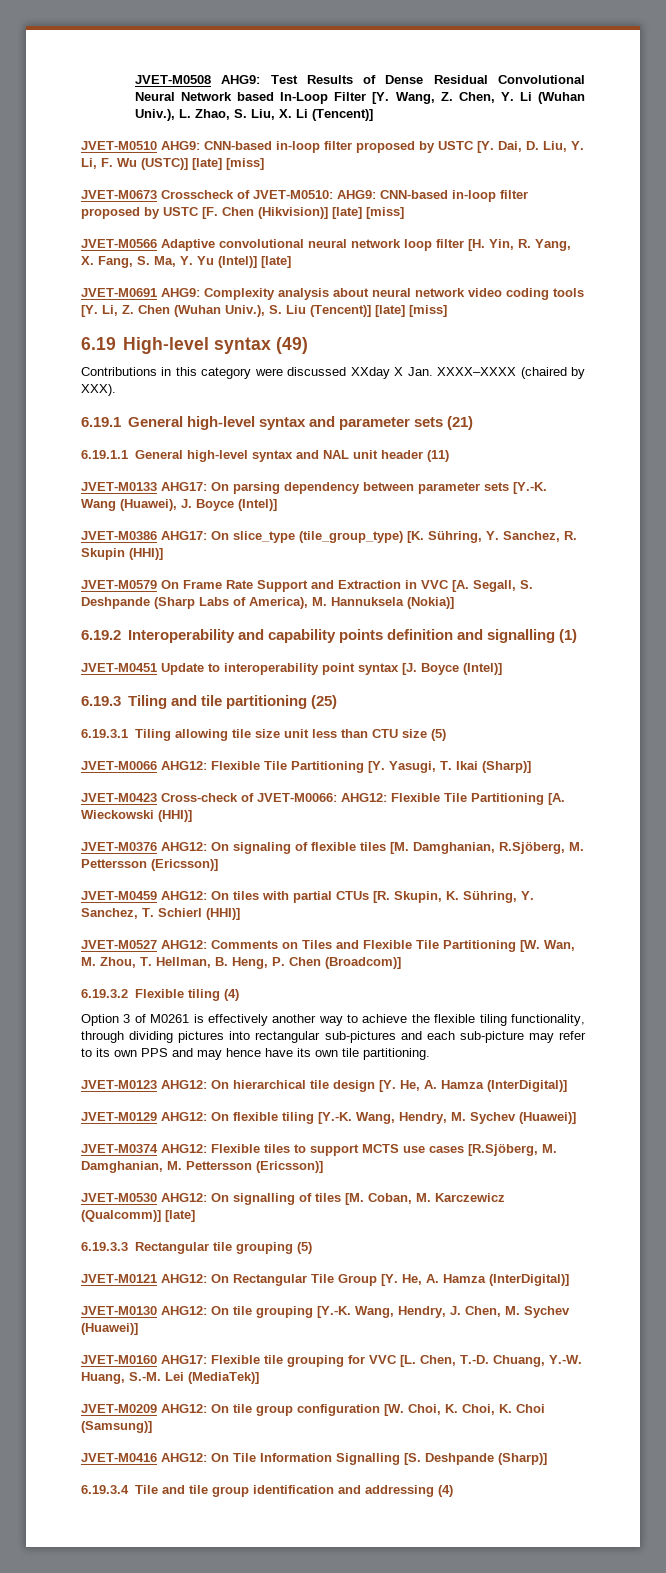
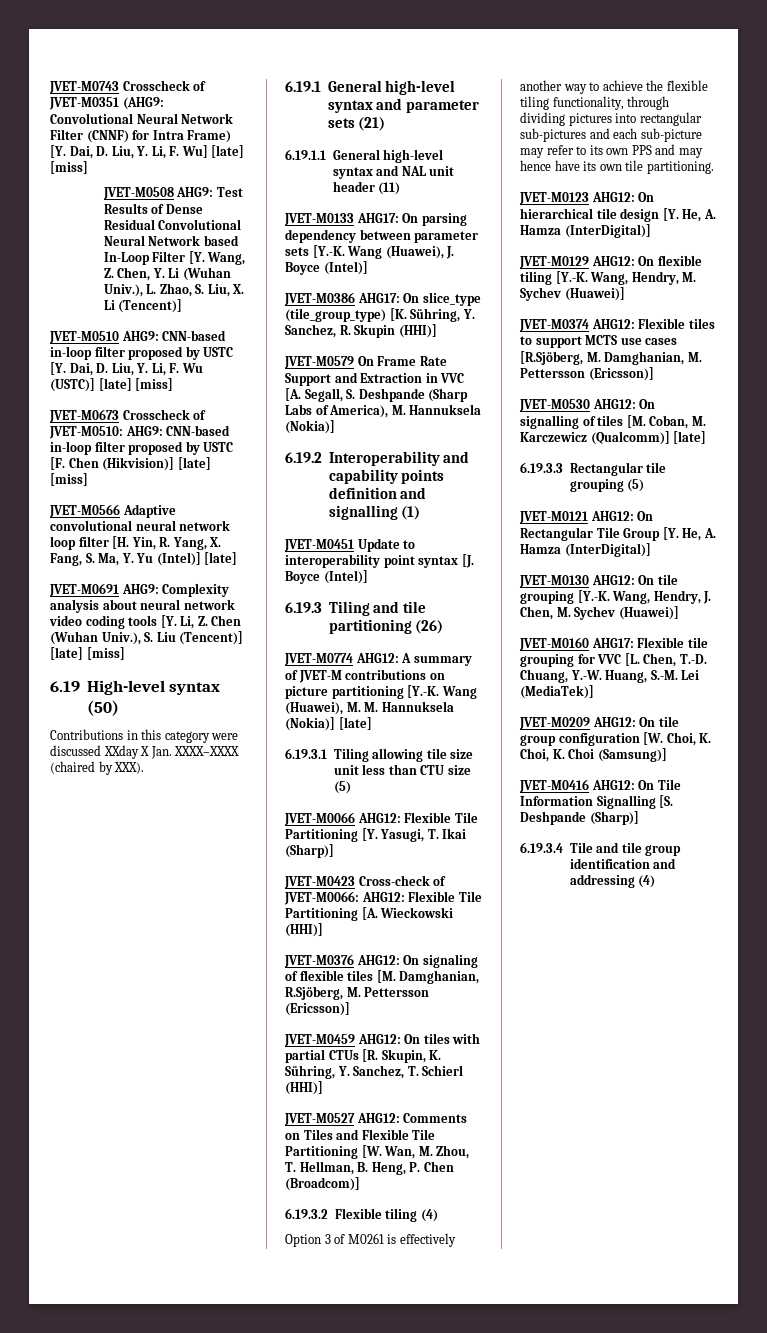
+ JVET-M0743 Crosscheck of JVET-M0351 (AHG9: Convolutional Neural Network Filter (CNNF) for Intra Frame) [Y. Dai, D. Liu, Y. Li, F. Wu] [late] [miss]
- 6.19 High-level syntax (49)
+ 6.19 High-level syntax (50)
- 6.19.3 Tiling and tile partitioning (25)
+ 6.19.3 Tiling and tile partitioning (26)
+ JVET-M0774 AHG12: A summary of JVET-M contributions on picture partitioning [Y.-K. Wang (Huawei), M. M. Hannuksela (Nokia)] [late]

